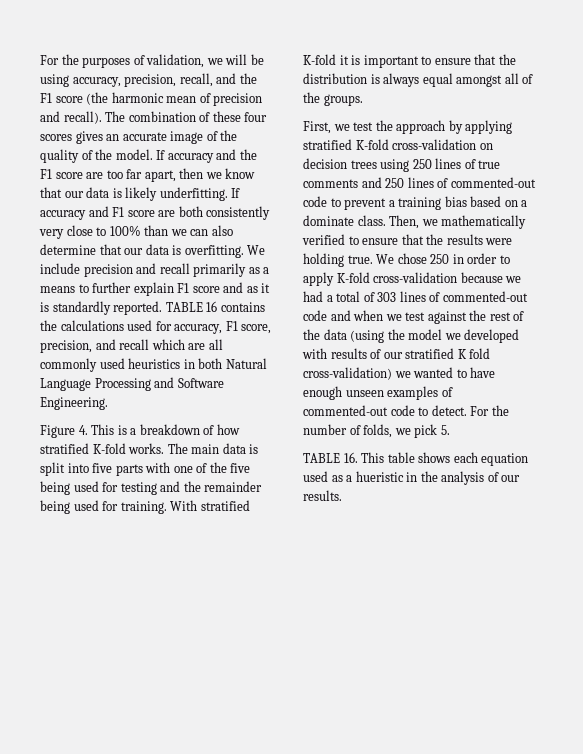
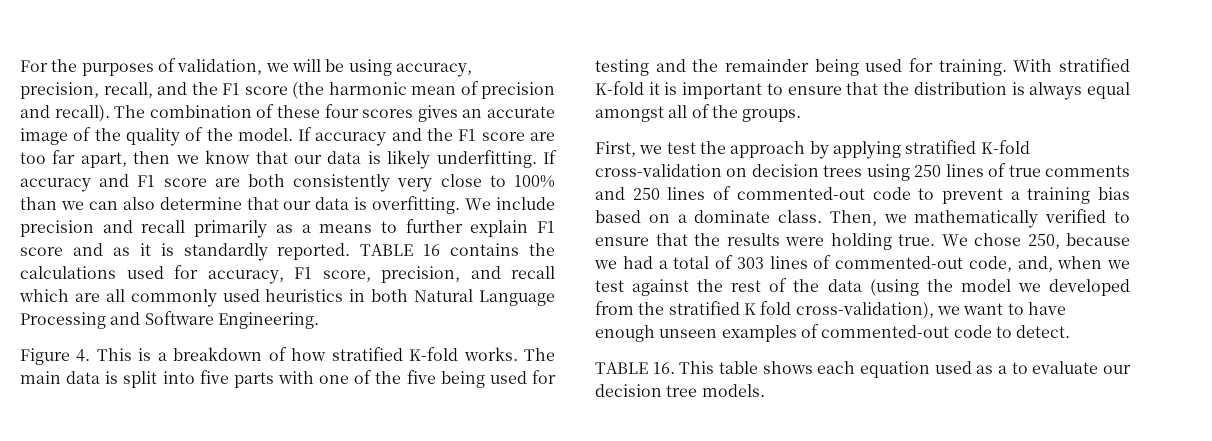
- We chose 250 in order to apply K-fold cross-validation because we had a total of 303 lines of commented-out code and when we test against the rest of the data (using the model we developed with results of our stratified K fold cross-validation) we wanted to have enough unseen examples of commented-out code to detect. For the number of folds, we pick 5.
+ We chose 250, because we had a total of 303 lines of commented-out code, and, when we test against the rest of the data (using the model we developed from the stratified K fold cross-validation), we want to have enough unseen examples of commented-out code to detect.
- TABLE 16. This table shows each equation used as a hueristic in the analysis of our results.
+ TABLE 16. This table shows each equation used as a to evaluate our decision tree models.

